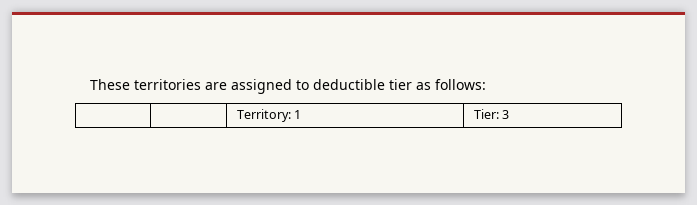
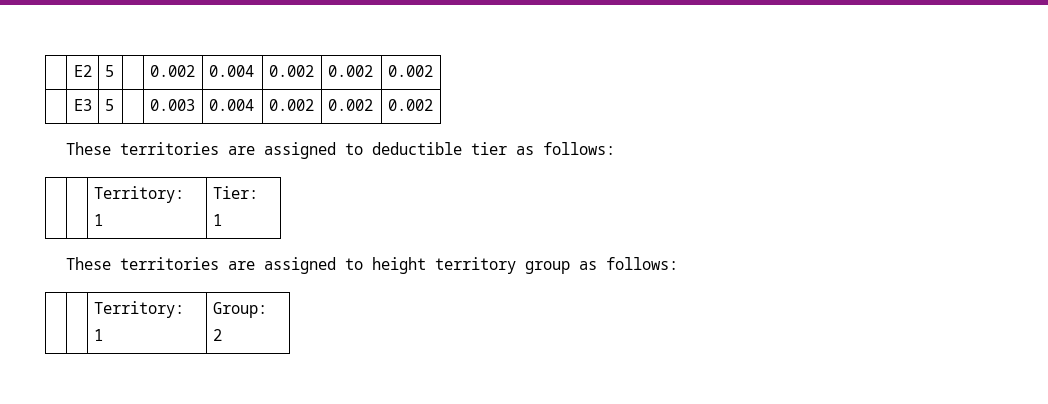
+ | E2 | 5 | | 0.002 | 0.004 | 0.002 | 0.002 | 0.002
+ | E3 | 5 | | 0.003 | 0.004 | 0.002 | 0.002 | 0.002
- | | Territory: 1 | Tier: 3
+ | | Territory: 1 | Tier: 1
+ These territories are assigned to height territory group as follows:
+ | | Territory: 1 | Group: 2

